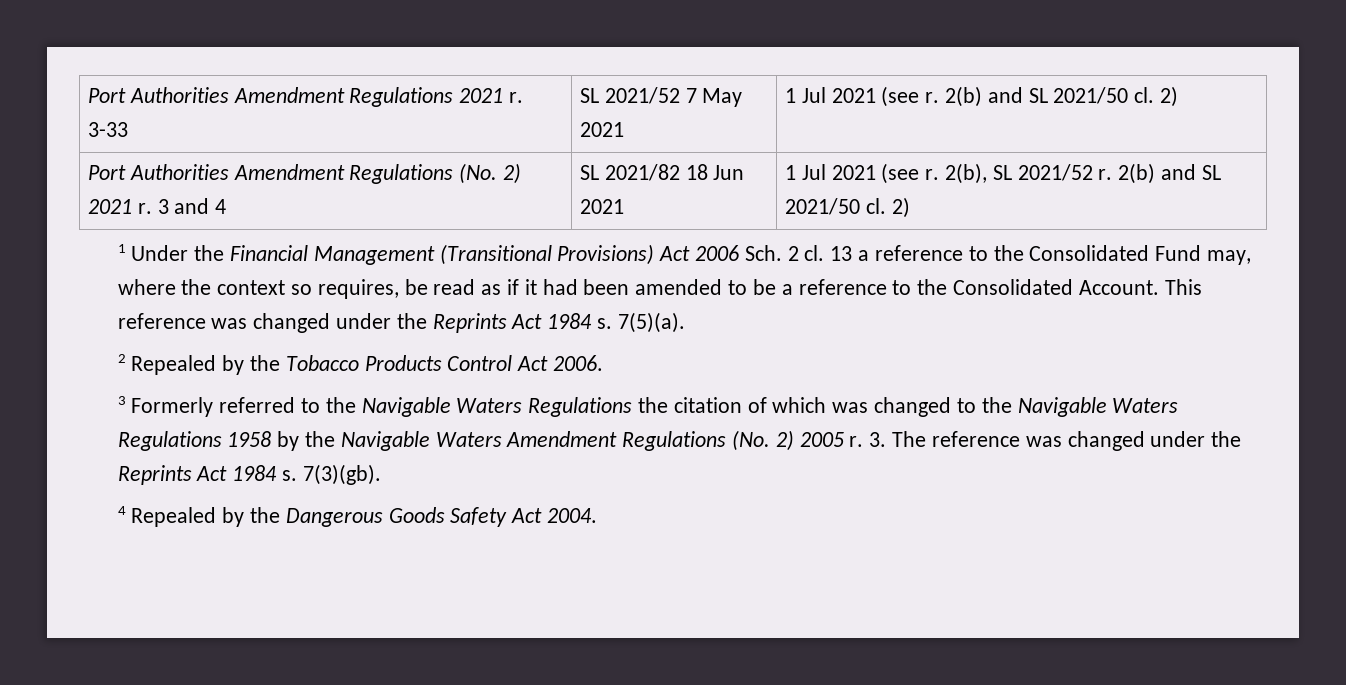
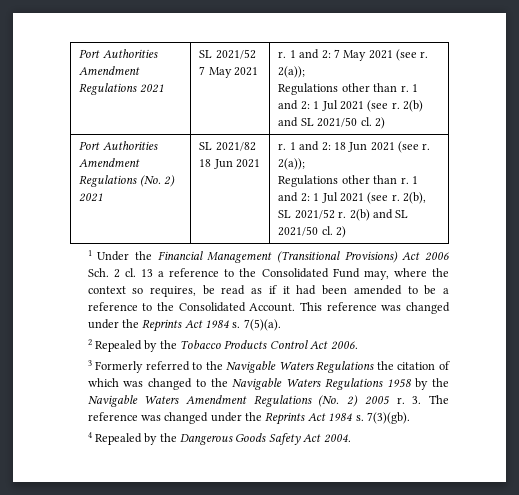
- Port Authorities Amendment Regulations 2021 r. 3-33 | SL 2021/52 7 May 2021 | 1 Jul 2021 (see r. 2(b) and SL 2021/50 cl. 2)
+ Port Authorities Amendment Regulations 2021 | SL 2021/52 7 May 2021 | r. 1 and 2: 7 May 2021 (see r. 2(a));
+ Regulations other than r. 1 and 2: 1 Jul 2021 (see r. 2(b) and SL 2021/50 cl. 2)
- Port Authorities Amendment Regulations (No. 2) 2021 r. 3 and 4
+ Port Authorities Amendment Regulations (No. 2) 2021
- SL 2021/82 18 Jun 2021 | 1 Jul 2021 (see r.
+ SL 2021/82 18 Jun 2021 | r. 1 and 2: 18 Jun 2021 (see r. 2(a));
+ Regulations other than r. 1 and 2: 1 Jul 2021 (see r.

